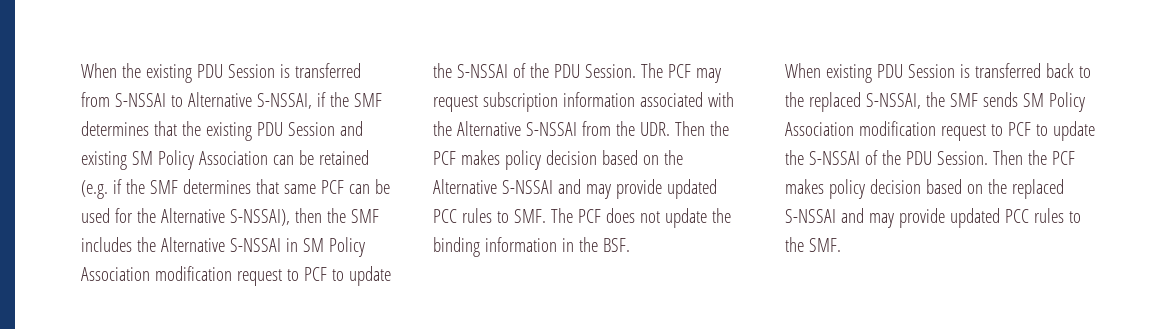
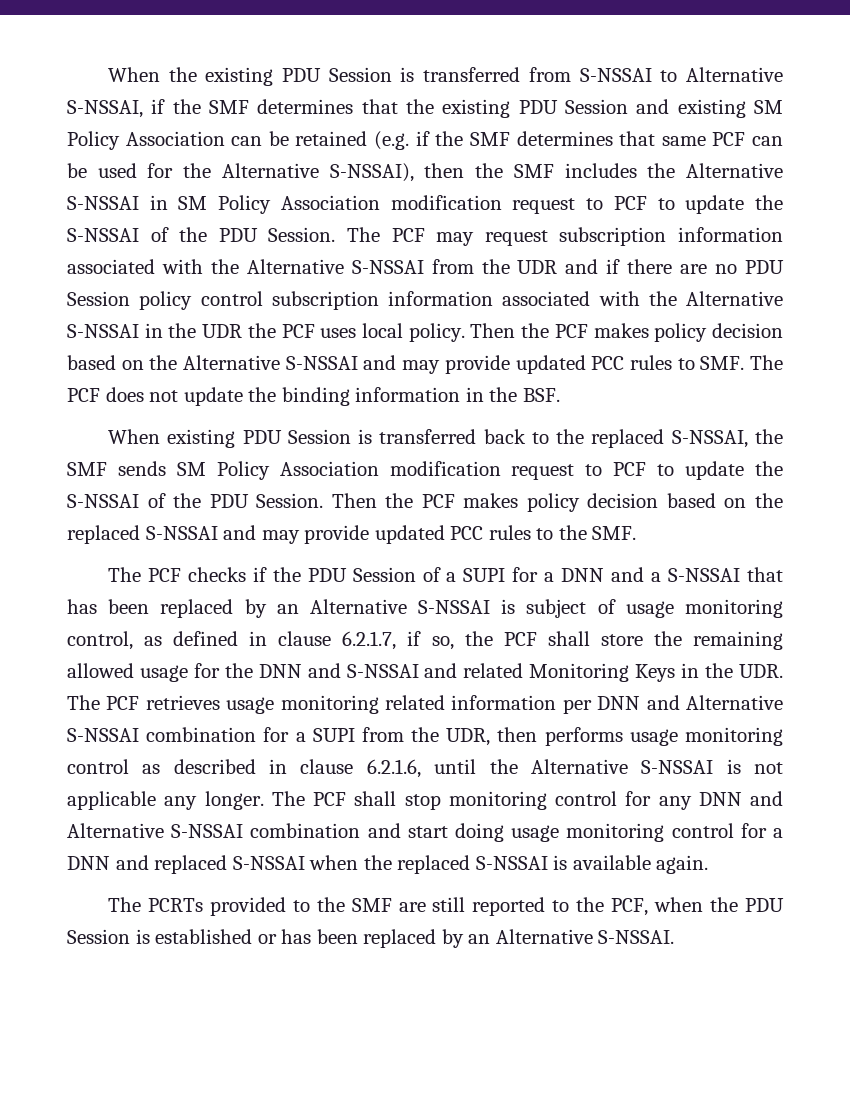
- The PCF may request subscription information associated with the Alternative S-NSSAI from the UDR. Then the PCF makes policy decision based on the Alternative S-NSSAI and may provide updated PCC rules to SMF. The PCF does not update the binding information in the BSF.
+ The PCF may request subscription information associated with the Alternative S-NSSAI from the UDR and if there are no PDU Session policy control subscription information associated with the Alternative S-NSSAI in the UDR the PCF uses local policy. Then the PCF makes policy decision based on the Alternative S-NSSAI and may provide updated PCC rules to SMF. The PCF does not update the binding information in the BSF.
+ The PCF checks if the PDU Session of a SUPI for a DNN and a S-NSSAI that has been replaced by an Alternative S-NSSAI is subject of usage monitoring control, as defined in clause 6.2.1.7, if so, the PCF shall store the remaining allowed usage for the DNN and S-NSSAI and related Monitoring Keys in the UDR. The PCF retrieves usage monitoring related information per DNN and Alternative S-NSSAI combination for a SUPI from the UDR, then performs usage monitoring control as described in clause 6.2.1.6, until the Alternative S-NSSAI is not applicable any longer. The PCF shall stop monitoring control for any DNN and Alternative S-NSSAI combination and start doing usage monitoring control for a DNN and replaced S-NSSAI when the replaced S-NSSAI is available again.
+ The PCRTs provided to the SMF are still reported to the PCF, when the PDU Session is established or has been replaced by an Alternative S-NSSAI.

